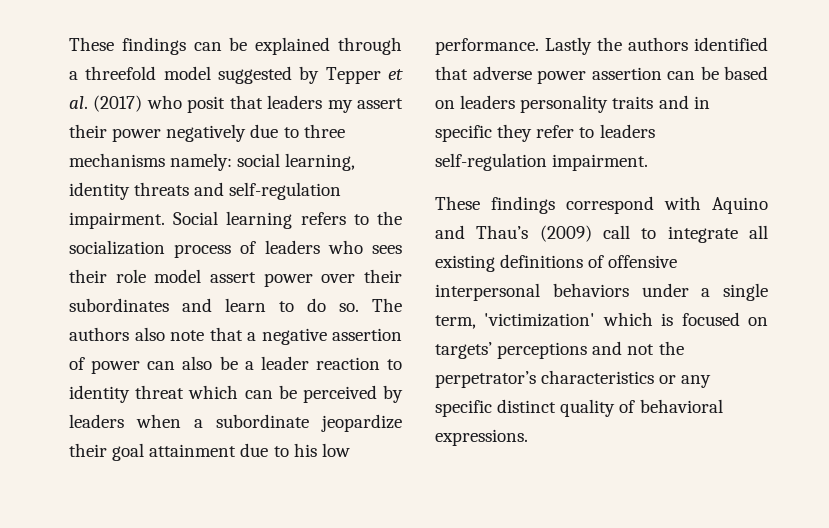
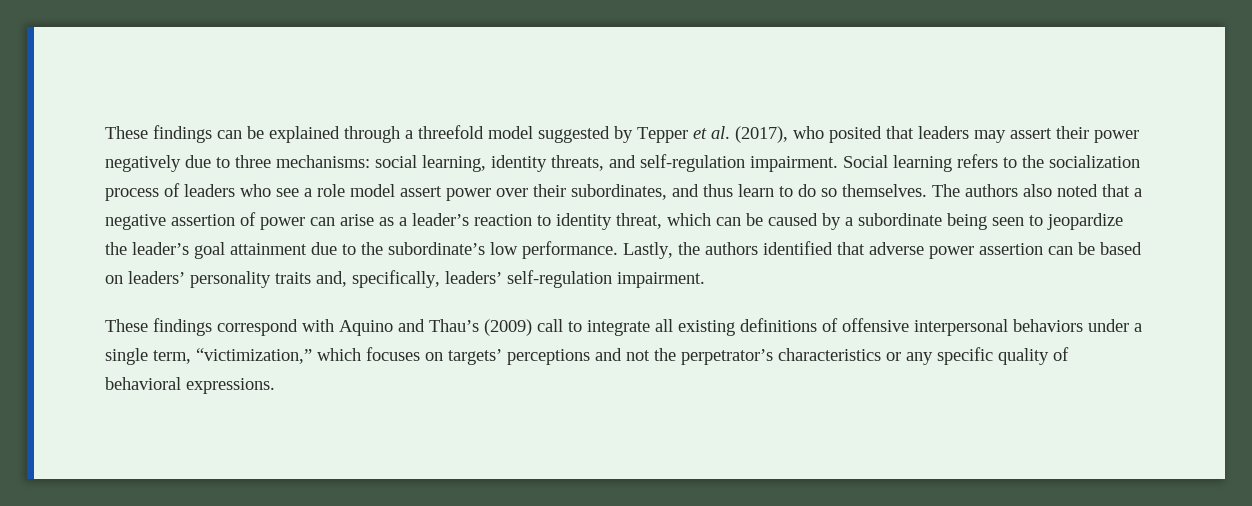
- These findings can be explained through a threefold model suggested by Tepper et al. (2017) who posit that leaders my assert their power negatively due to three mechanisms namely: social learning, identity threats and self-regulation impairment.
+ These findings can be explained through a threefold model suggested by Tepper et al. (2017), who posited that leaders may assert their power negatively due to three mechanisms: social learning, identity threats, and self-regulation impairment.
- Social learning refers to the socialization process of leaders who sees their role model assert power over their subordinates and learn to do so.
+ Social learning refers to the socialization process of leaders who see a role model assert power over their subordinates, and thus learn to do so themselves.
- The authors also note that a negative assertion of power can also be a leader reaction to identity threat which can be perceived by leaders when a subordinate jeopardize their goal attainment due to his low performance.
+ The authors also noted that a negative assertion of power can arise as a leader’s reaction to identity threat, which can be caused by a subordinate being seen to jeopardize the leader’s goal attainment due to the subordinate’s low performance.
- Lastly the authors identified that adverse power assertion can be based on leaders personality traits and in specific they refer to leaders self-regulation impairment.
+ Lastly, the authors identified that adverse power assertion can be based on leaders’ personality traits and, specifically, leaders’ self-regulation impairment.
- These findings correspond with Aquino and Thau’s (2009) call to integrate all existing definitions of offensive interpersonal behaviors under a single term, 'victimization' which is focused on targets’ perceptions and not the perpetrator’s characteristics or any specific distinct quality of behavioral expressions.
+ These findings correspond with Aquino and Thau’s (2009) call to integrate all existing definitions of offensive interpersonal behaviors under a single term, “victimization,” which focuses on targets’ perceptions and not the perpetrator’s characteristics or any specific quality of behavioral expressions.

